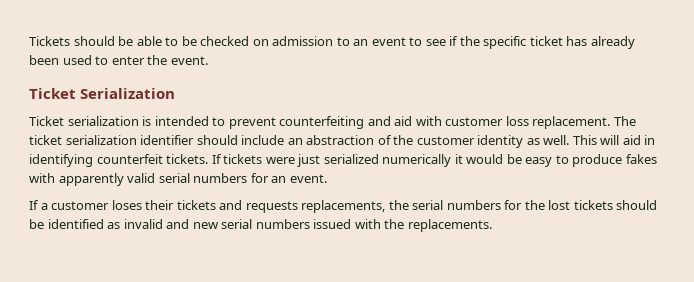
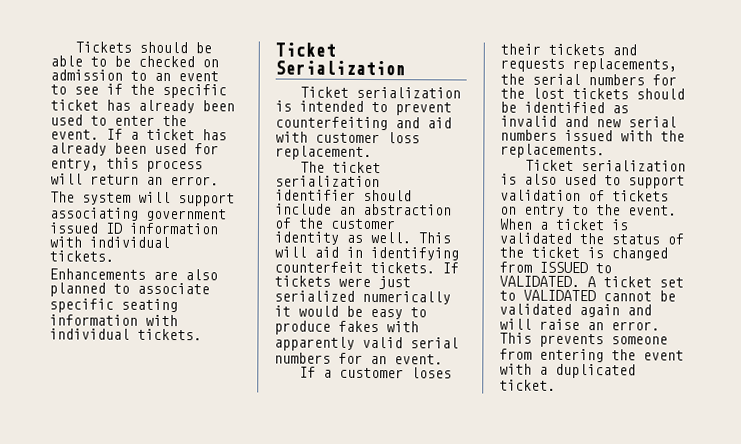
+ If a ticket has already been used for entry, this process will return an error.
+ The system will support associating government issued ID information with individual tickets.
+ Enhancements are also planned to associate specific seating information with individual tickets.
- Ticket serialization is intended to prevent counterfeiting and aid with customer loss replacement. The ticket serialization identifier should include an abstraction of the customer identity as well.
+ Ticket serialization is intended to prevent counterfeiting and aid with customer loss replacement.
+ The ticket serialization identifier should include an abstraction of the customer identity as well.
+ Ticket serialization is also used to support validation of tickets on entry to the event. When a ticket is validated the status of the ticket is changed from ISSUED to VALIDATED. A ticket set to VALIDATED cannot be validated again and will raise an error. This prevents someone from entering the event with a duplicated ticket.

